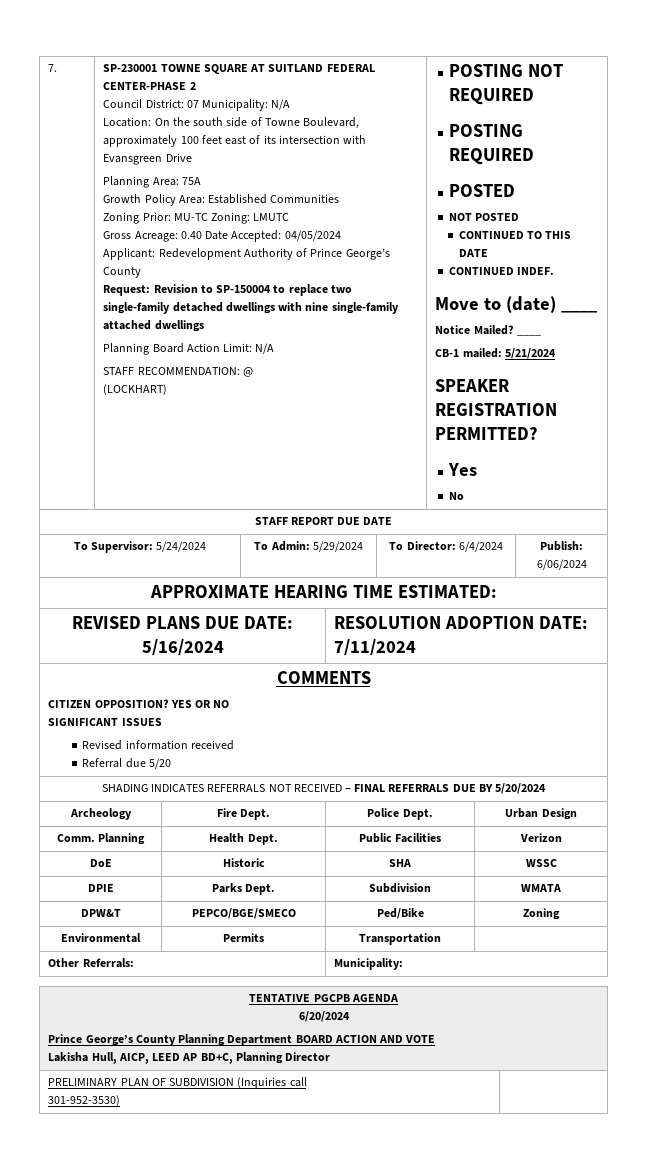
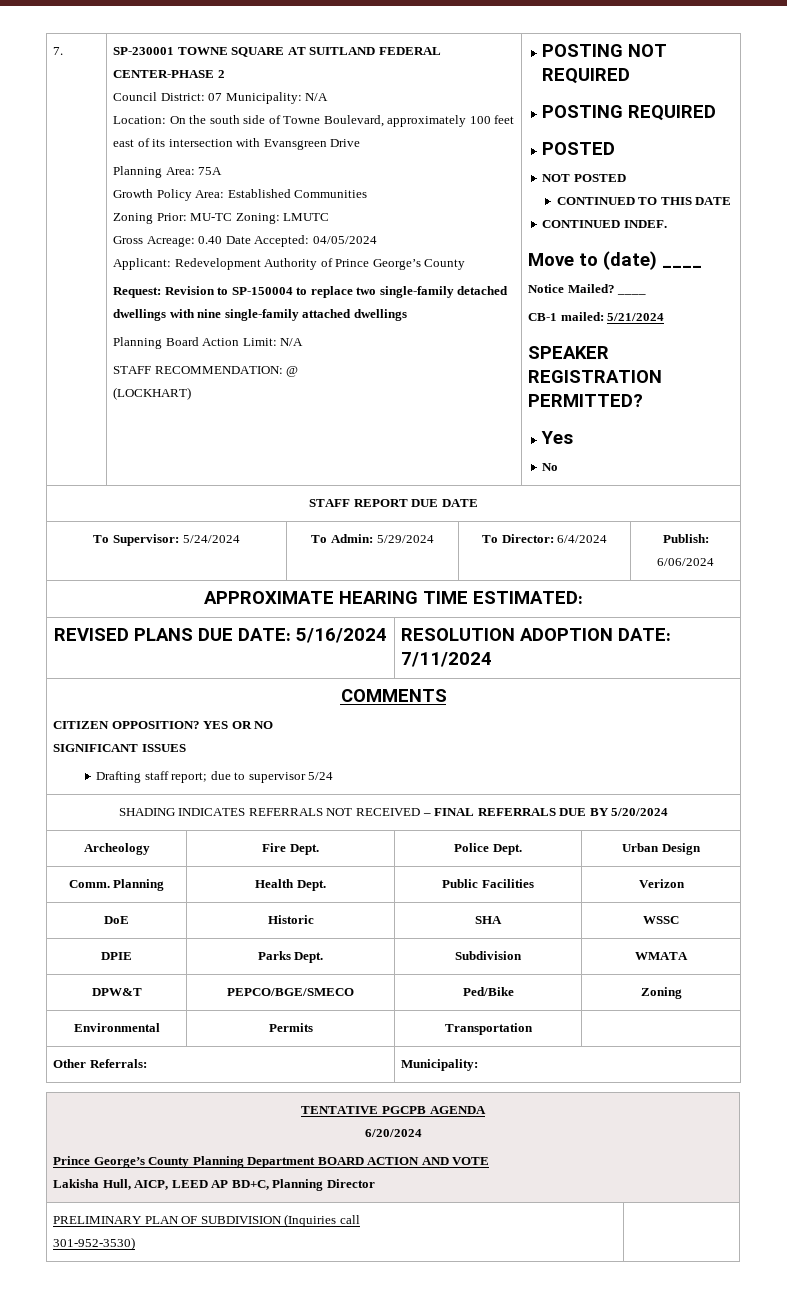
  COMMENTS
  CITIZEN OPPOSITION? YES OR NO
  SIGNIFICANT ISSUES
- Revised information received
- Referral due 5/20
+ Drafting staff report; due to supervisor 5/24

